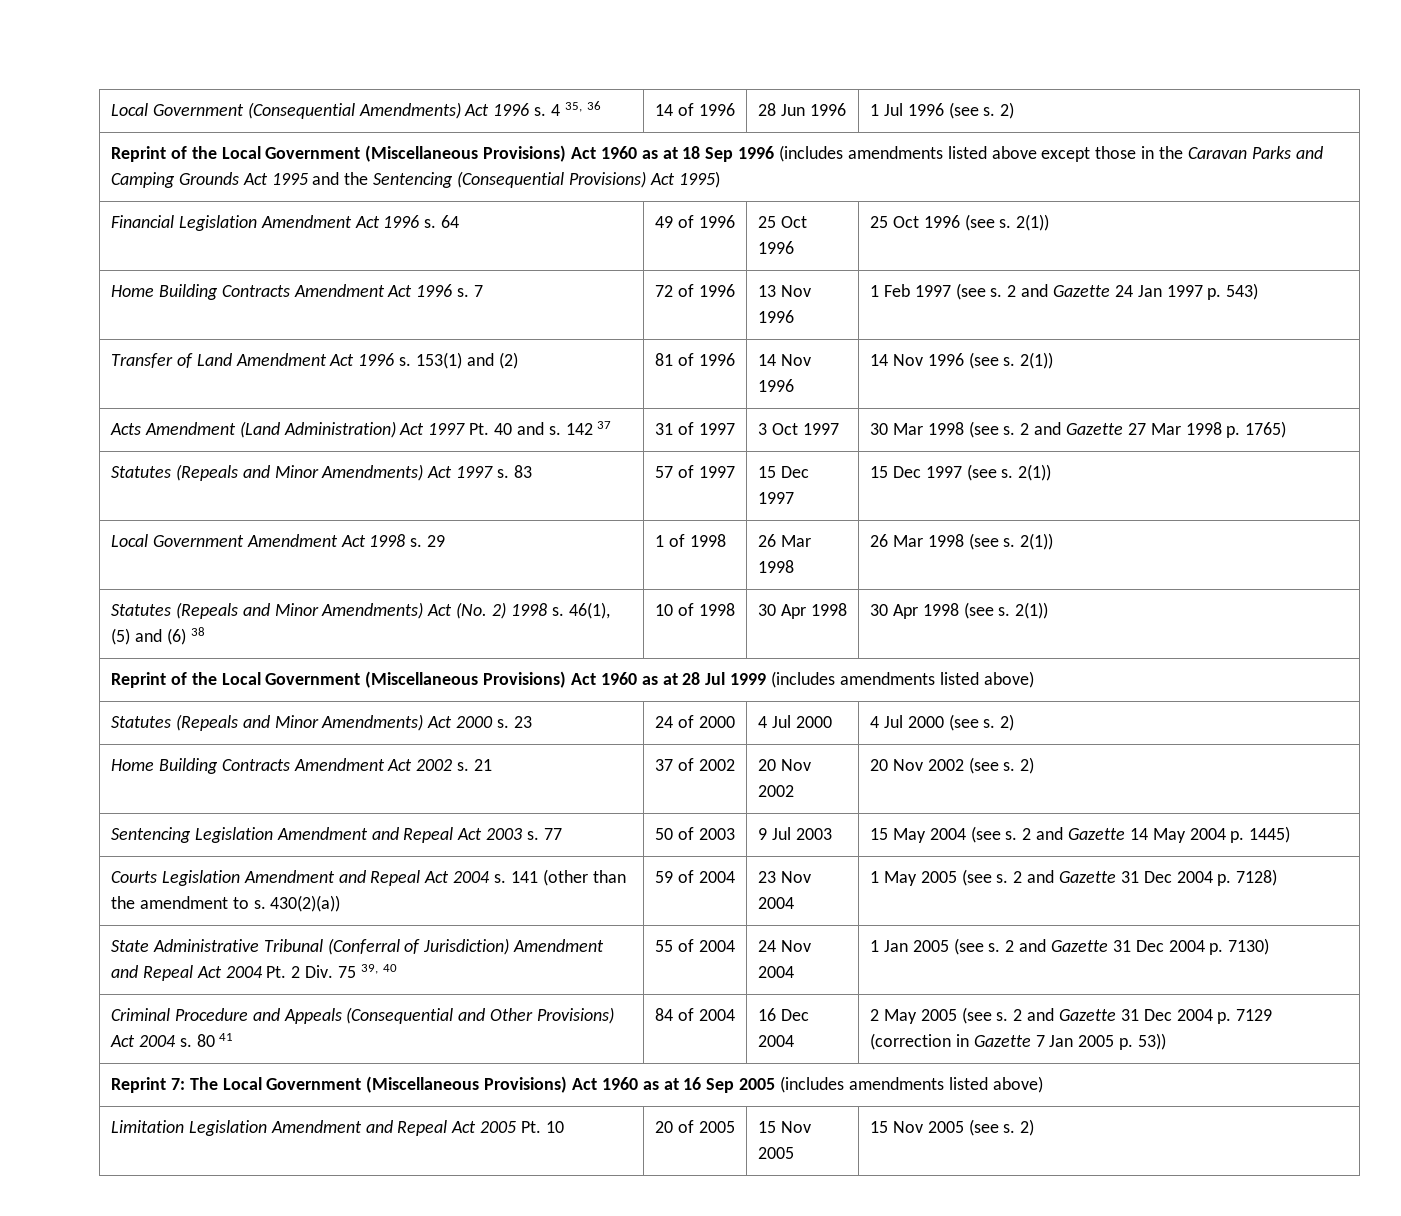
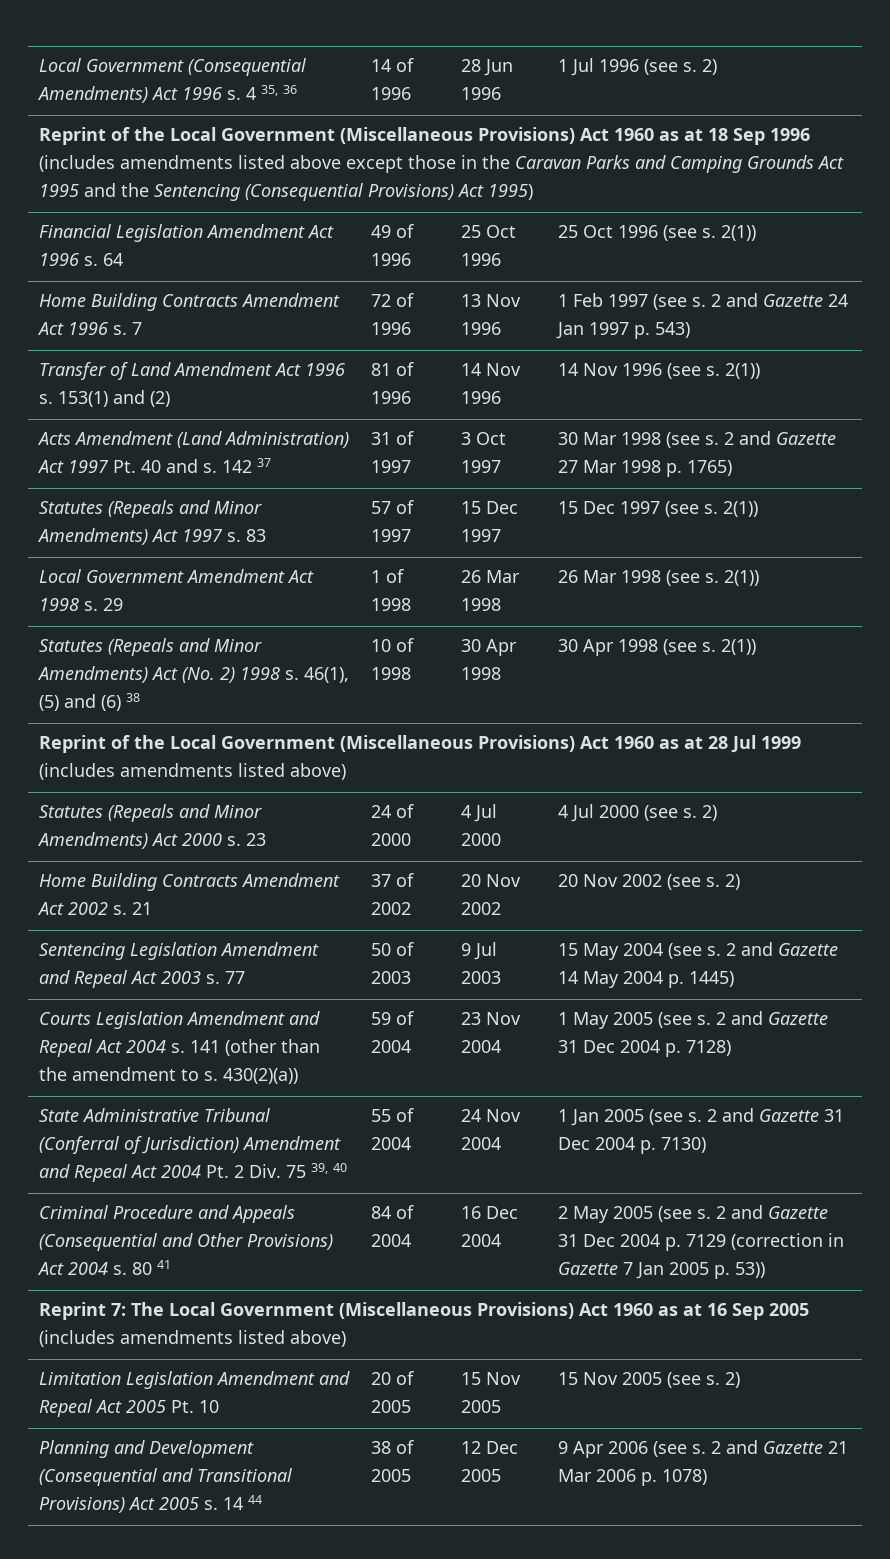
+ Planning and Development (Consequential and Transitional Provisions) Act 2005 s. 14 44 | 38 of 2005 | 12 Dec 2005 | 9 Apr 2006 (see s. 2 and Gazette 21 Mar 2006 p. 1078)

